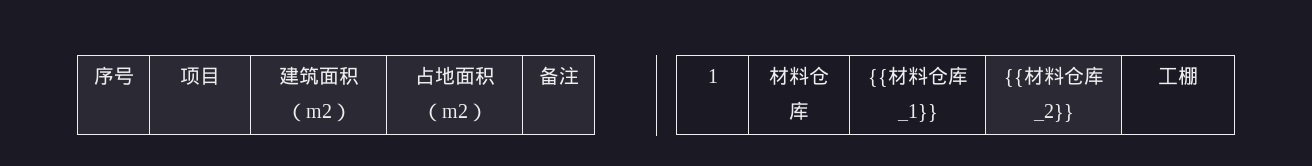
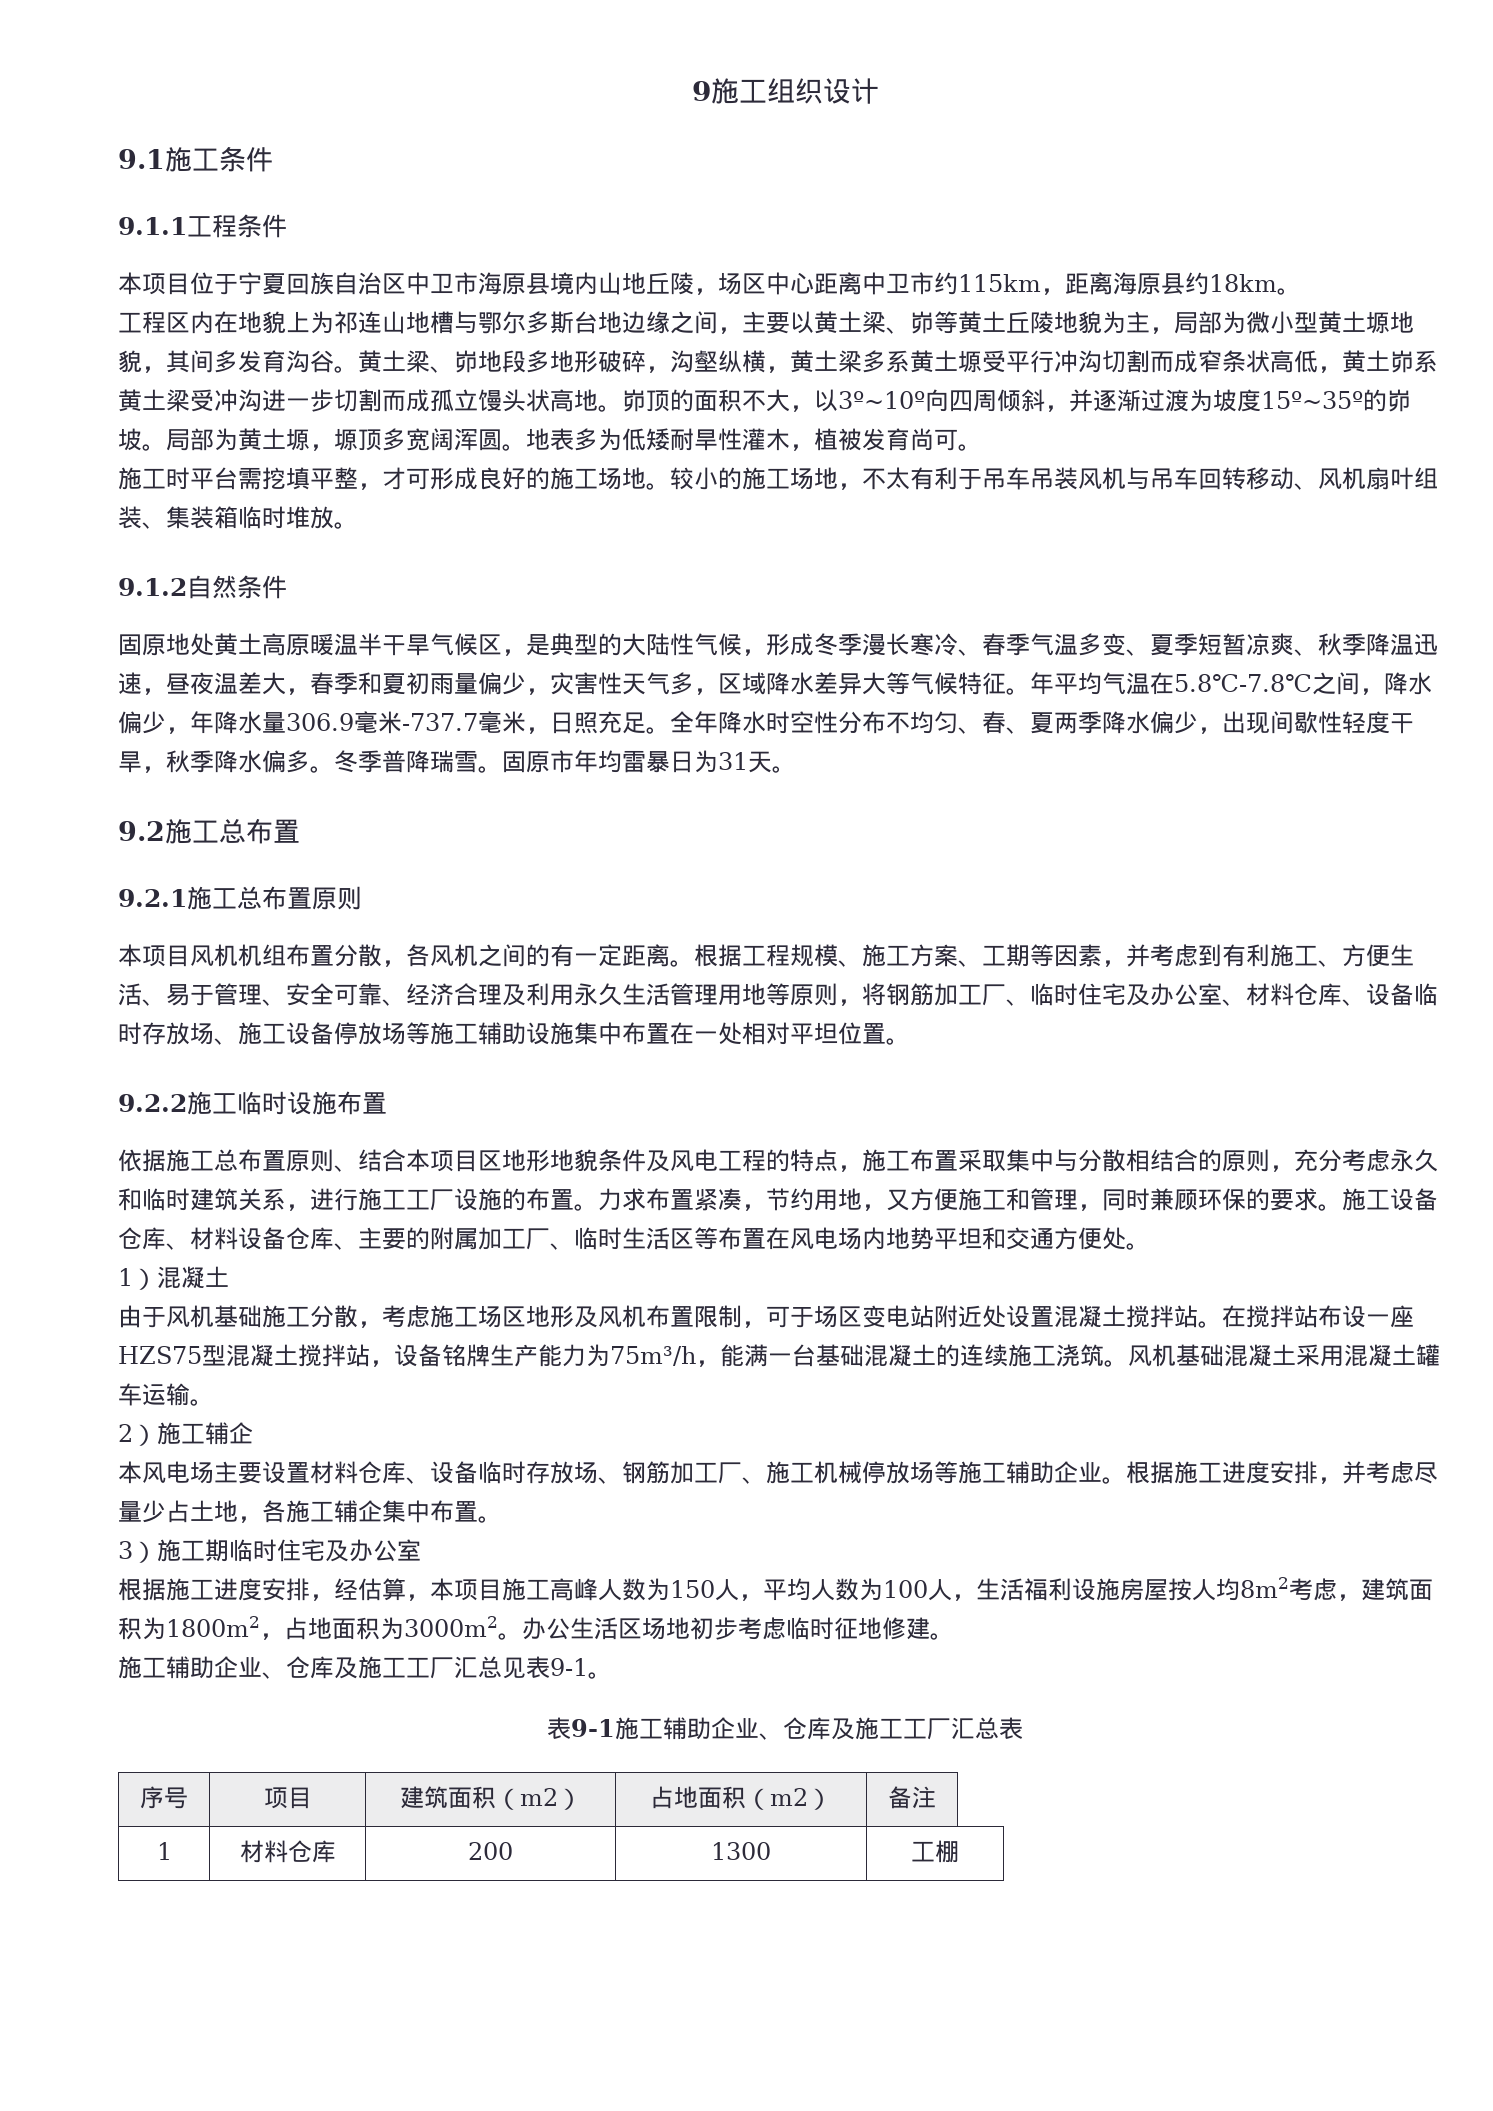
+ 9施工组织设计
+ 9.1施工条件
+ 9.1.1工程条件
+ 本项目位于宁夏回族自治区中卫市海原县境内山地丘陵，场区中心距离中卫市约115km，距离海原县约18km。
+ 工程区内在地貌上为祁连山地槽与鄂尔多斯台地边缘之间，主要以黄土梁、峁等黄土丘陵地貌为主，局部为微小型黄土塬地貌，其间多发育沟谷。黄土梁、峁地段多地形破碎，沟壑纵横，黄土梁多系黄土塬受平行冲沟切割而成窄条状高低，黄土峁系黄土梁受冲沟进一步切割而成孤立馒头状高地。峁顶的面积不大，以3º~10º向四周倾斜，并逐渐过渡为坡度15º~35º的峁坡。局部为黄土塬，塬顶多宽阔浑圆。地表多为低矮耐旱性灌木，植被发育尚可。
+ 施工时平台需挖填平整，才可形成良好的施工场地。较小的施工场地，不太有利于吊车吊装风机与吊车回转移动、风机扇叶组装、集装箱临时堆放。
+ 9.1.2自然条件
+ 固原地处黄土高原暖温半干旱气候区，是典型的大陆性气候，形成冬季漫长寒冷、春季气温多变、夏季短暂凉爽、秋季降温迅速，昼夜温差大，春季和夏初雨量偏少，灾害性天气多，区域降水差异大等气候特征。年平均气温在5.8℃-7.8℃之间，降水偏少，年降水量306.9毫米-737.7毫米，日照充足。全年降水时空性分布不均匀、春、夏两季降水偏少，出现间歇性轻度干旱，秋季降水偏多。冬季普降瑞雪。固原市年均雷暴日为31天。
+ 9.2施工总布置
+ 9.2.1施工总布置原则
+ 本项目风机机组布置分散，各风机之间的有一定距离。根据工程规模、施工方案、工期等因素，并考虑到有利施工、方便生活、易于管理、安全可靠、经济合理及利用永久生活管理用地等原则，将钢筋加工厂、临时住宅及办公室、材料仓库、设备临时存放场、施工设备停放场等施工辅助设施集中布置在一处相对平坦位置。
+ 9.2.2施工临时设施布置
+ 依据施工总布置原则、结合本项目区地形地貌条件及风电工程的特点，施工布置采取集中与分散相结合的原则，充分考虑永久和临时建筑关系，进行施工工厂设施的布置。力求布置紧凑，节约用地，又方便施工和管理，同时兼顾环保的要求。施工设备仓库、材料设备仓库、主要的附属加工厂、临时生活区等布置在风电场内地势平坦和交通方便处。
+ 1）混凝土
+ 由于风机基础施工分散，考虑施工场区地形及风机布置限制，可于场区变电站附近处设置混凝土搅拌站。在搅拌站布设一座HZS75型混凝土搅拌站，设备铭牌生产能力为75m³/h，能满一台基础混凝土的连续施工浇筑。风机基础混凝土采用混凝土罐车运输。
+ 2）施工辅企
+ 本风电场主要设置材料仓库、设备临时存放场、钢筋加工厂、施工机械停放场等施工辅助企业。根据施工进度安排，并考虑尽量少占土地，各施工辅企集中布置。
+ 3）施工期临时住宅及办公室
+ 根据施工进度安排，经估算，本项目施工高峰人数为150人，平均人数为100人，生活福利设施房屋按人均8m2考虑，建筑面积为1800m2，占地面积为3000m2。办公生活区场地初步考虑临时征地修建。
+ 施工辅助企业、仓库及施工工厂汇总见表9-1。
+ 表9-1施工辅助企业、仓库及施工工厂汇总表
- 1 | 材料仓库 | {{材料仓库_1}} | {{材料仓库_2}} | 工棚
+ 1 | 材料仓库 | 200 | 1300 | 工棚

